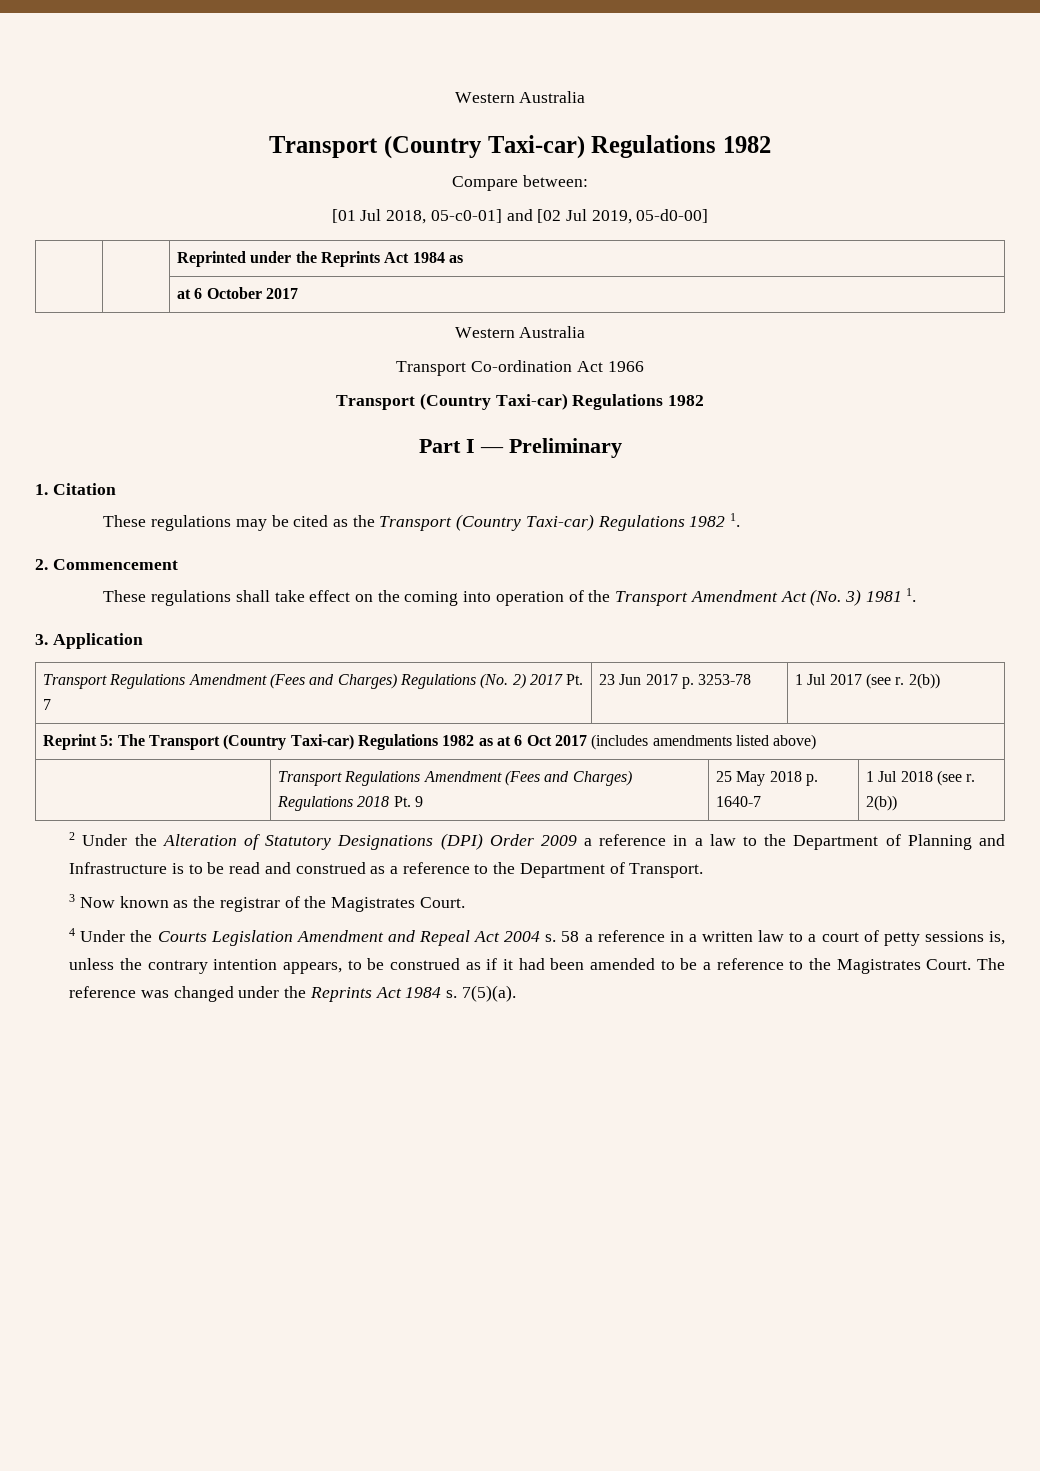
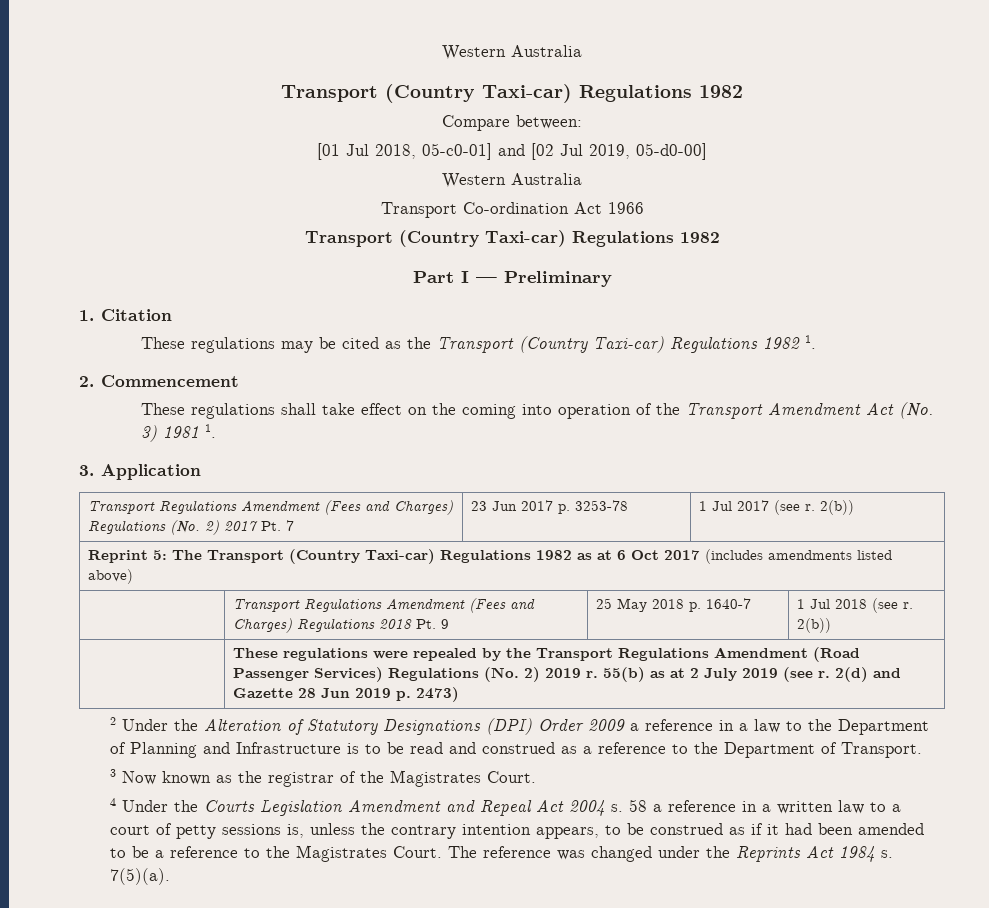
- | | Reprinted under the Reprints Act 1984 as
- | | at 6 October 2017
+ | These regulations were repealed by the Transport Regulations Amendment (Road Passenger Services) Regulations (No. 2) 2019 r. 55(b) as at 2 July 2019 (see r. 2(d) and Gazette 28 Jun 2019 p. 2473)

